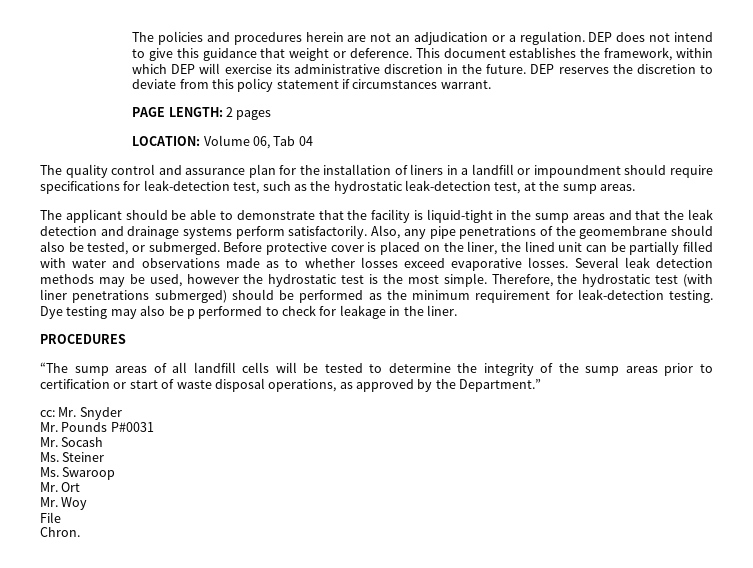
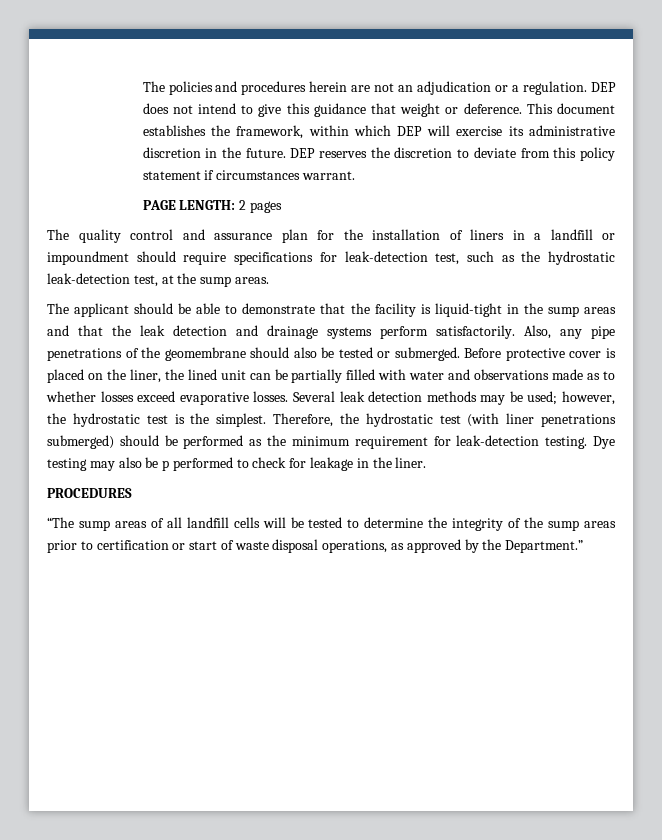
- LOCATION: Volume 06, Tab 04
- Also, any pipe penetrations of the geomembrane should also be tested, or submerged.
+ Also, any pipe penetrations of the geomembrane should also be tested or submerged.
- Several leak detection methods may be used, however the hydrostatic test is the most simple.
+ Several leak detection methods may be used; however, the hydrostatic test is the simplest.
- cc: Mr. Snyder
- Mr. Pounds P#0031
- Mr. Socash
- Ms. Steiner
- Ms. Swaroop
- Mr. Ort
- Mr. Woy
- File
- Chron.

